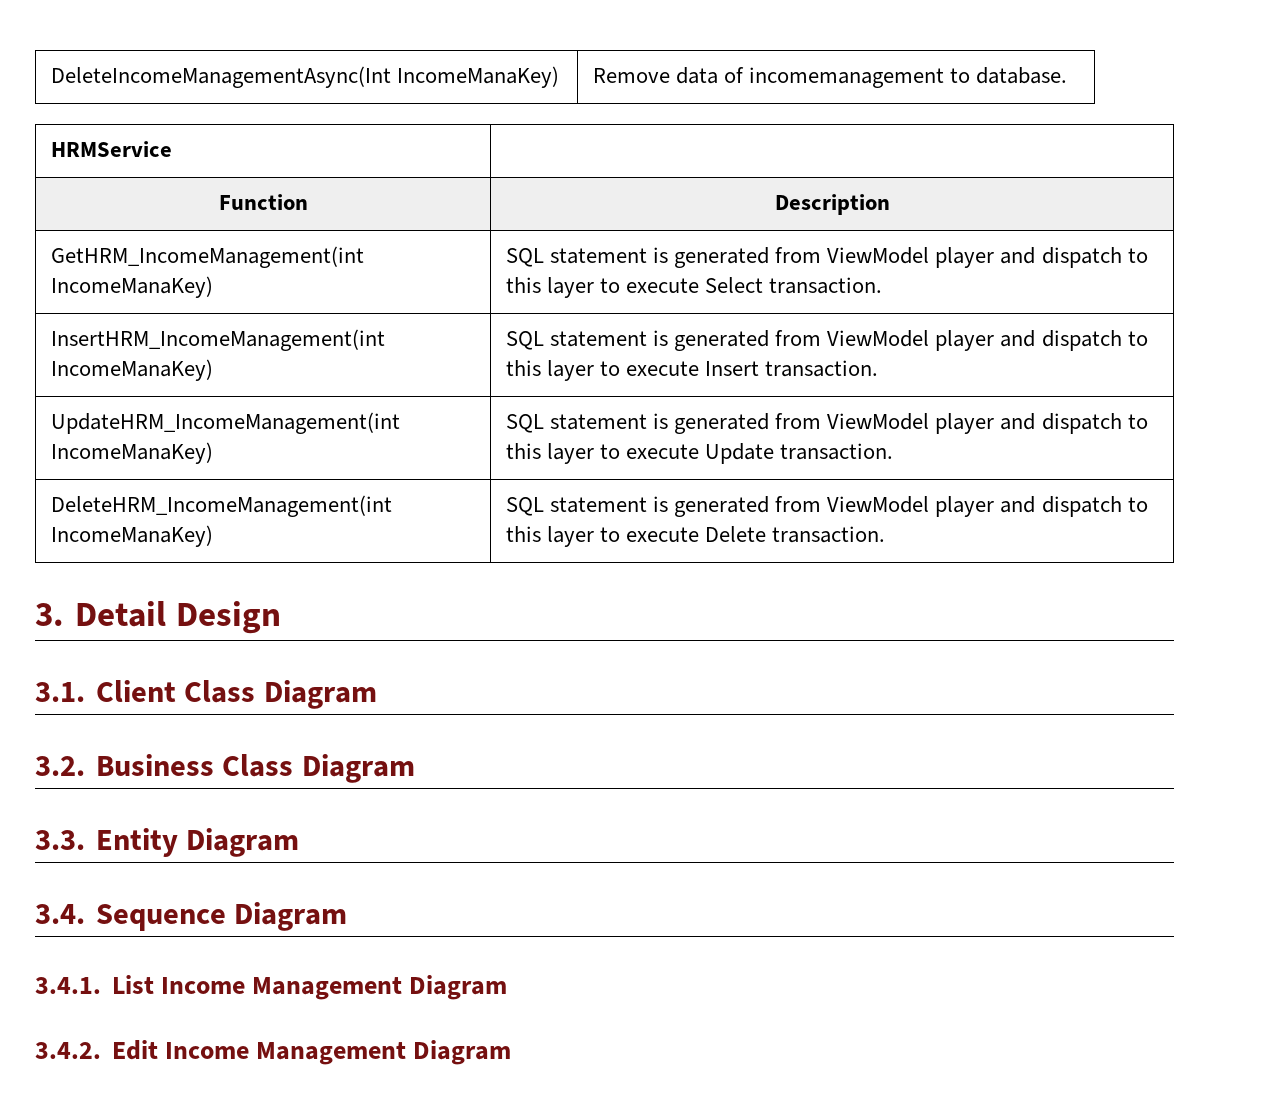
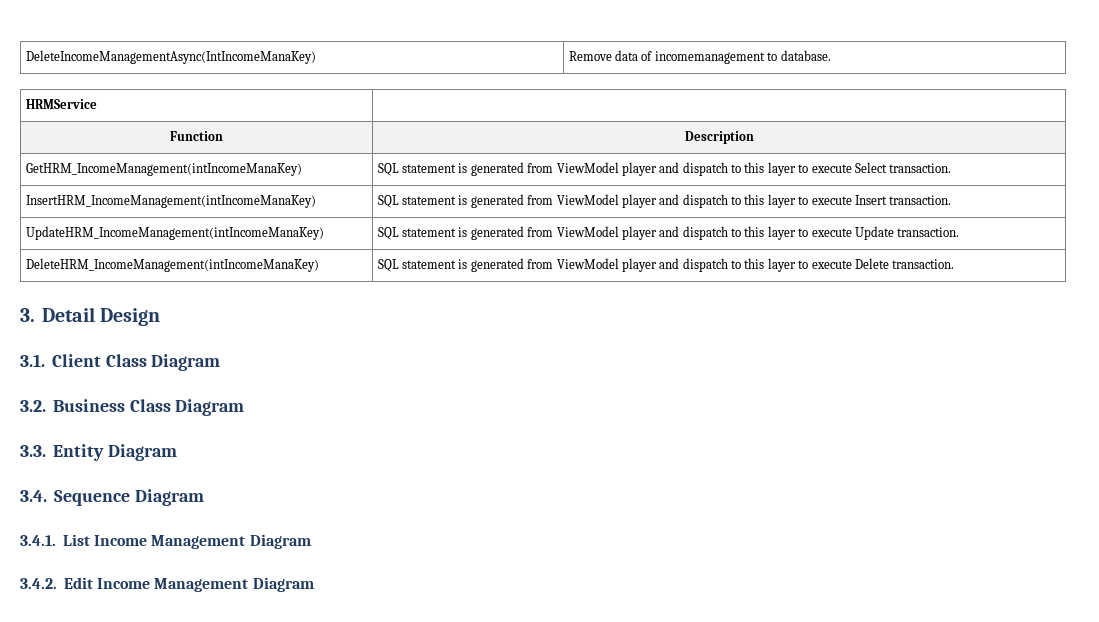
- DeleteIncomeManagementAsync(Int IncomeManaKey) | Remove data of incomemanagement to database.
+ DeleteIncomeManagementAsync(IntIncomeManaKey) | Remove data of incomemanagement to database.
- GetHRM_IncomeManagement(int IncomeManaKey) | SQL statement is generated from ViewModel player and dispatch to this layer to execute Select transaction.
+ GetHRM_IncomeManagement(intIncomeManaKey) | SQL statement is generated from ViewModel player and dispatch to this layer to execute Select transaction.
- InsertHRM_IncomeManagement(int IncomeManaKey) | SQL statement is generated from ViewModel player and dispatch to this layer to execute Insert transaction.
+ InsertHRM_IncomeManagement(intIncomeManaKey) | SQL statement is generated from ViewModel player and dispatch to this layer to execute Insert transaction.
- UpdateHRM_IncomeManagement(int IncomeManaKey) | SQL statement is generated from ViewModel player and dispatch to this layer to execute Update transaction.
+ UpdateHRM_IncomeManagement(intIncomeManaKey) | SQL statement is generated from ViewModel player and dispatch to this layer to execute Update transaction.
- DeleteHRM_IncomeManagement(int IncomeManaKey) | SQL statement is generated from ViewModel player and dispatch to this layer to execute Delete transaction.
+ DeleteHRM_IncomeManagement(intIncomeManaKey) | SQL statement is generated from ViewModel player and dispatch to this layer to execute Delete transaction.

